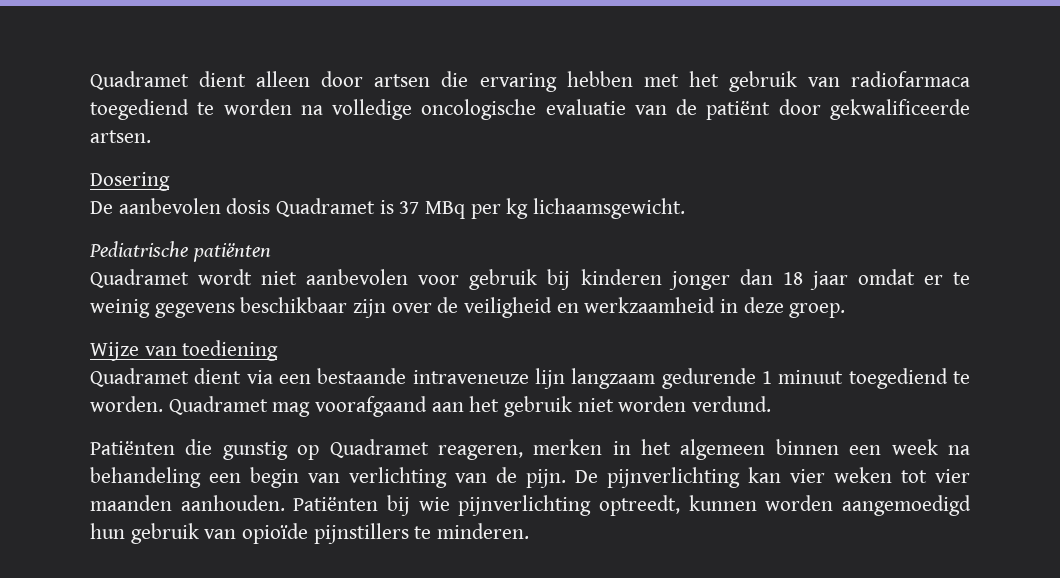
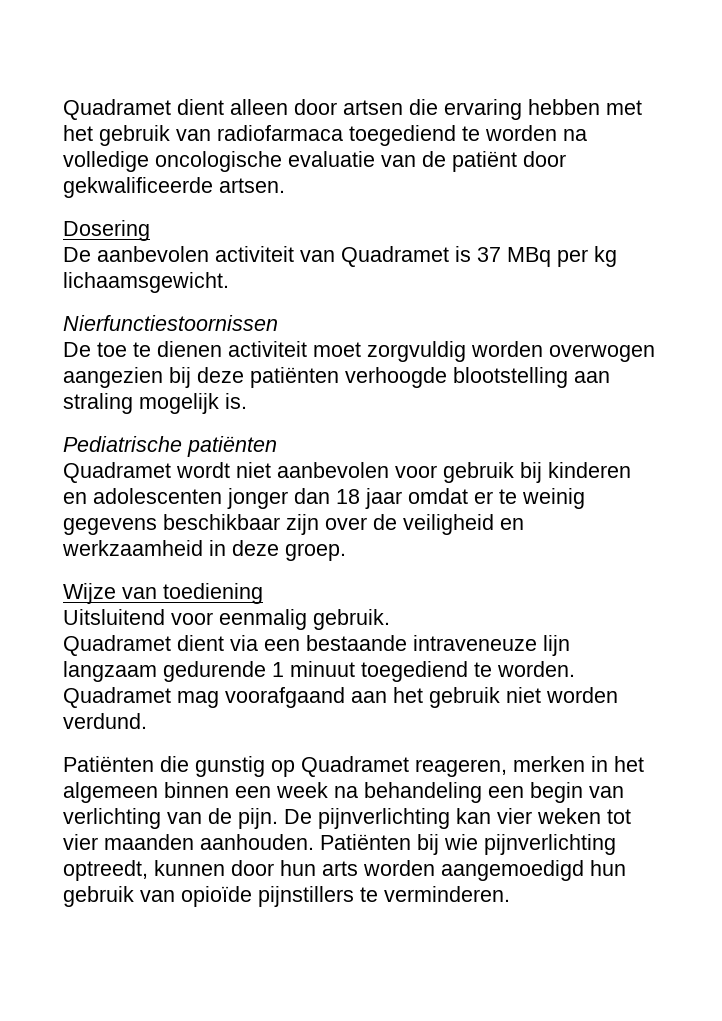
- De aanbevolen dosis Quadramet is 37 MBq per kg lichaamsgewicht.
+ De aanbevolen activiteit van Quadramet is 37 MBq per kg lichaamsgewicht.
+ Nierfunctiestoornissen
+ De toe te dienen activiteit moet zorgvuldig worden overwogen aangezien bij deze patiënten verhoogde blootstelling aan straling mogelijk is.
- Quadramet wordt niet aanbevolen voor gebruik bij kinderen jonger dan 18 jaar omdat er te weinig gegevens beschikbaar zijn over de veiligheid en werkzaamheid in deze groep.
+ Quadramet wordt niet aanbevolen voor gebruik bij kinderen en adolescenten jonger dan 18 jaar omdat er te weinig gegevens beschikbaar zijn over de veiligheid en werkzaamheid in deze groep.
+ Uitsluitend voor eenmalig gebruik.
- Patiënten bij wie pijnverlichting optreedt, kunnen worden aangemoedigd hun gebruik van opioïde pijnstillers te minderen.
+ Patiënten bij wie pijnverlichting optreedt, kunnen door hun arts worden aangemoedigd hun gebruik van opioïde pijnstillers te verminderen.

